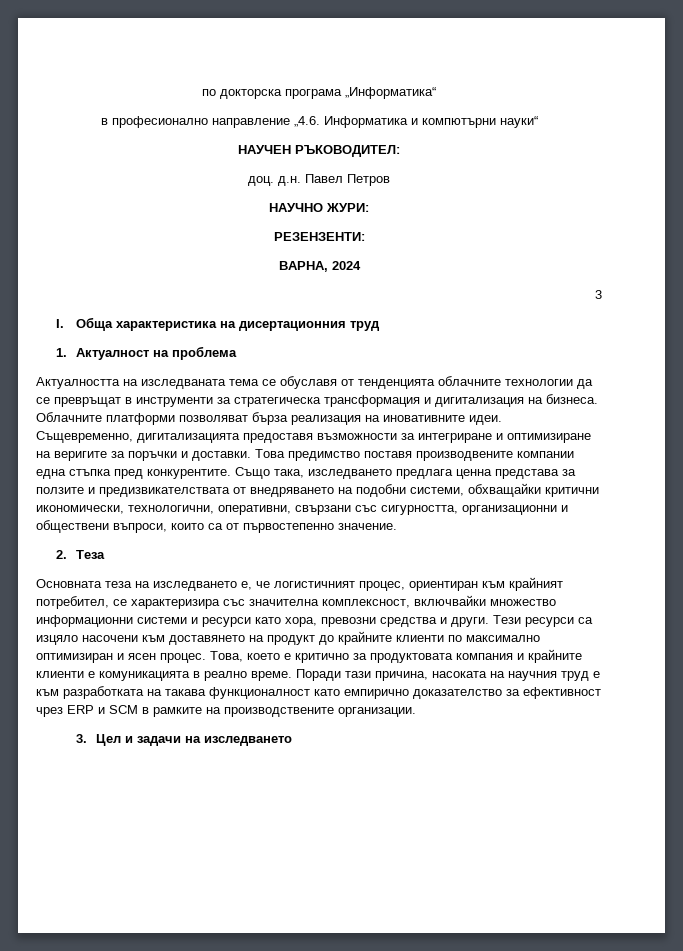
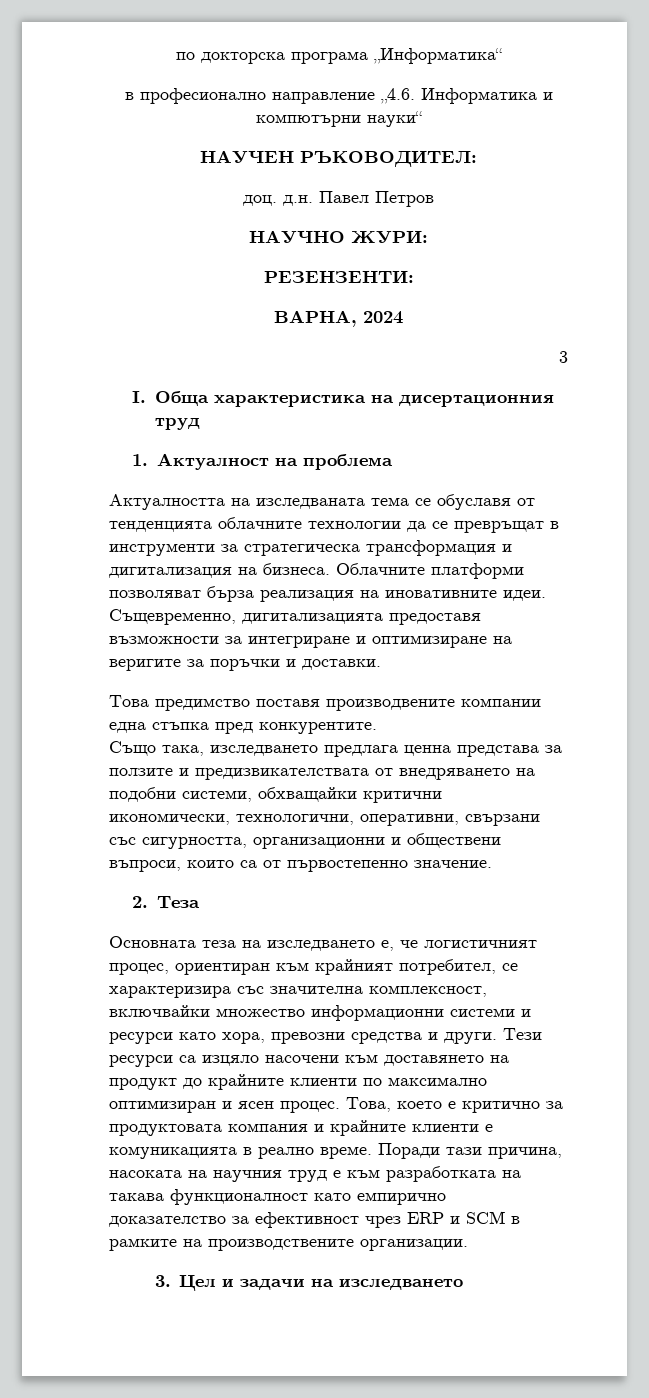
- Същевременно, дигитализацията предоставя възможности за интегриране и оптимизиране на веригите за поръчки и доставки. Това предимство поставя производвените компании една стъпка пред конкурентите. Също така, изследването предлага ценна представа за ползите и предизвикателствата от внедряването на подобни системи, обхващайки критични икономически, технологични, оперативни, свързани със сигурността, организационни и обществени въпроси, които са от първостепенно значение.
+ Същевременно, дигитализацията предоставя възможности за интегриране и оптимизиране на веригите за поръчки и доставки.
+ Това предимство поставя производвените компании една стъпка пред конкурентите.
+ Също така, изследването предлага ценна представа за ползите и предизвикателствата от внедряването на подобни системи, обхващайки критични икономически, технологични, оперативни, свързани със сигурността, организационни и обществени въпроси, които са от първостепенно значение.

